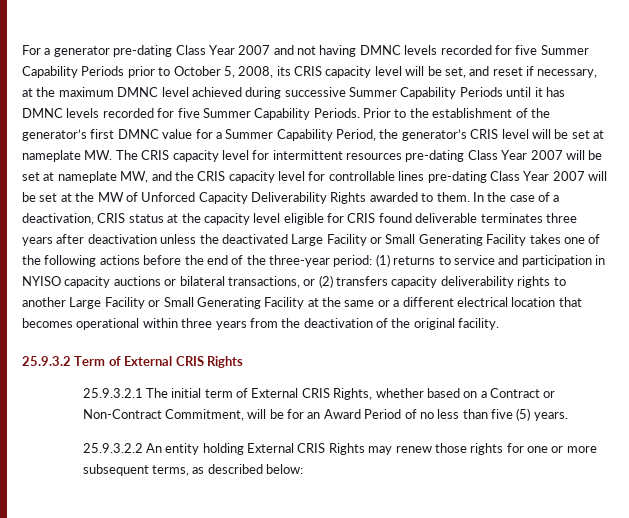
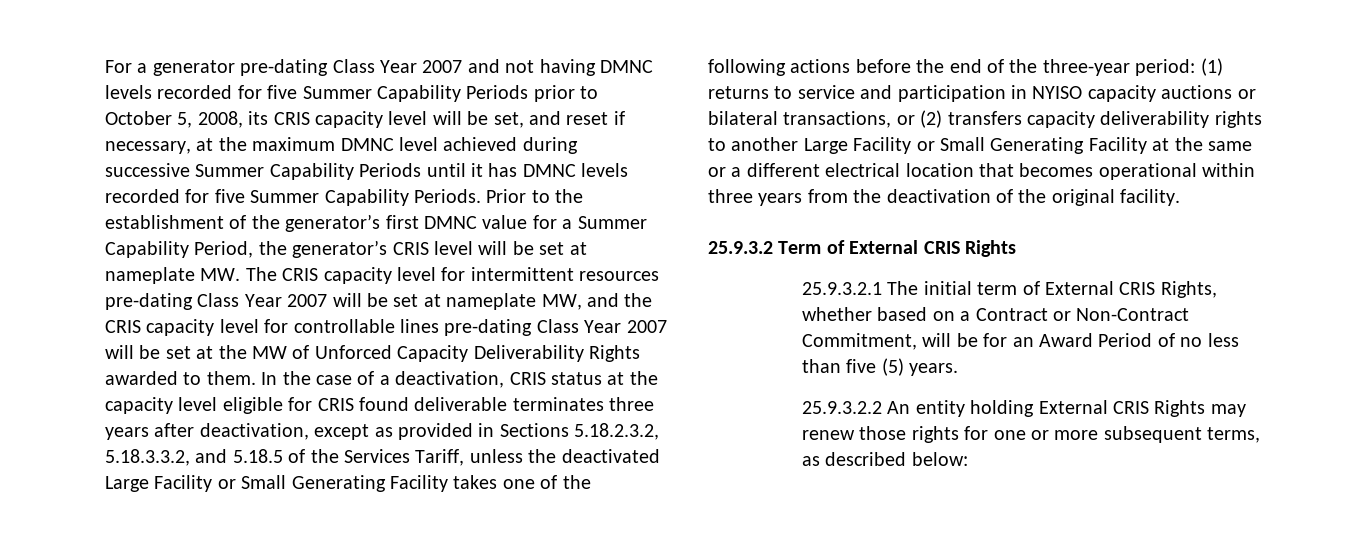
- In the case of a deactivation, CRIS status at the capacity level eligible for CRIS found deliverable terminates three years after deactivation unless the deactivated Large Facility or Small Generating Facility takes one of the following actions before the end of the three-year period:
+ In the case of a deactivation, CRIS status at the capacity level eligible for CRIS found deliverable terminates three years after deactivation, except as provided in Sections 5.18.2.3.2, 5.18.3.3.2, and 5.18.5 of the Services Tariff, unless the deactivated Large Facility or Small Generating Facility takes one of the following actions before the end of the three-year period:

